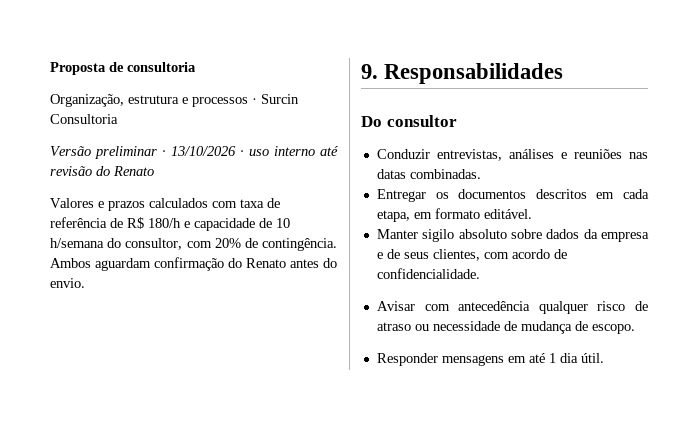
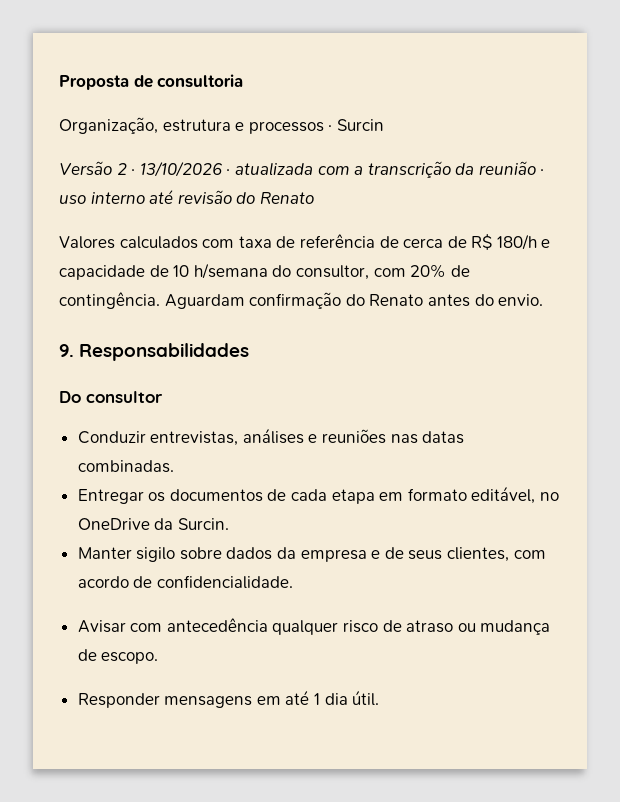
- Organização, estrutura e processos · Surcin Consultoria
+ Organização, estrutura e processos · Surcin
- Versão preliminar · 13/10/2026 · uso interno até revisão do Renato
+ Versão 2 · 13/10/2026 · atualizada com a transcrição da reunião · uso interno até revisão do Renato
- Valores e prazos calculados com taxa de referência de R$ 180/h e capacidade de 10 h/semana do consultor, com 20% de contingência.
+ Valores calculados com taxa de referência de cerca de R$ 180/h e capacidade de 10 h/semana do consultor, com 20% de contingência.
- Ambos aguardam confirmação do Renato antes do envio.
+ Aguardam confirmação do Renato antes do envio.
- Entregar os documentos descritos em cada etapa, em formato editável.
+ Entregar os documentos de cada etapa em formato editável, no OneDrive da Surcin.
- Manter sigilo absoluto sobre dados da empresa e de seus clientes, com acordo de confidencialidade.
+ Manter sigilo sobre dados da empresa e de seus clientes, com acordo de confidencialidade.
- Avisar com antecedência qualquer risco de atraso ou necessidade de mudança de escopo.
+ Avisar com antecedência qualquer risco de atraso ou mudança de escopo.

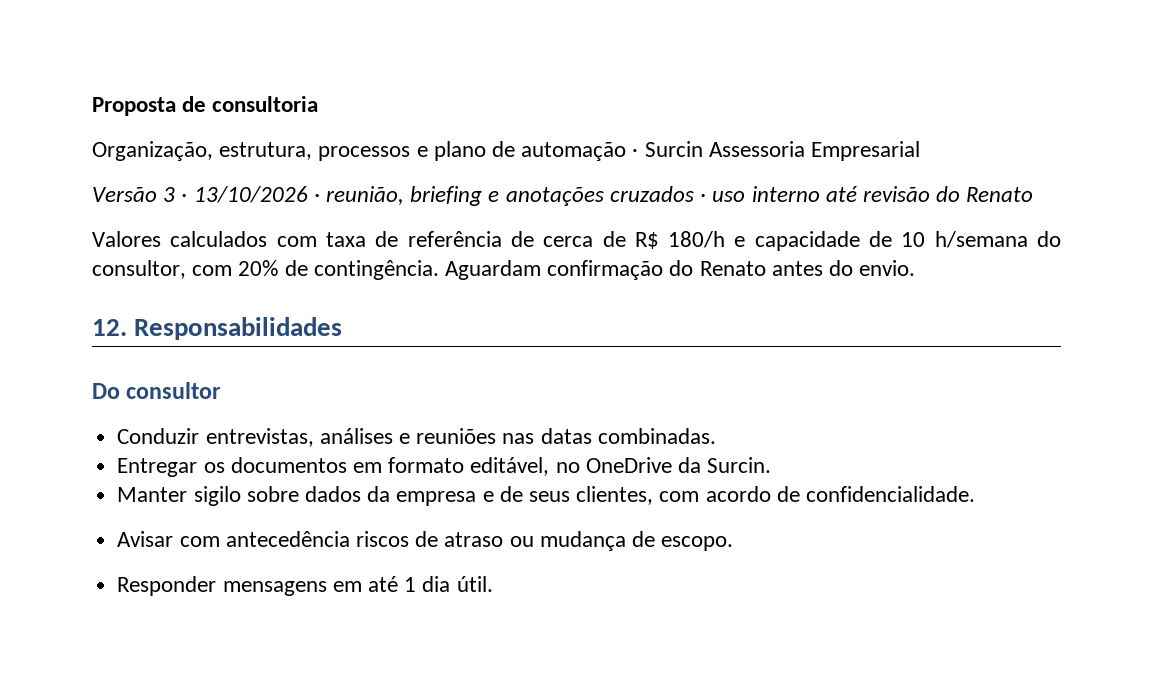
- Organização, estrutura e processos · Surcin
+ Organização, estrutura, processos e plano de automação · Surcin Assessoria Empresarial
- Versão 2 · 13/10/2026 · atualizada com a transcrição da reunião · uso interno até revisão do Renato
+ Versão 3 · 13/10/2026 · reunião, briefing e anotações cruzados · uso interno até revisão do Renato
- 9. Responsabilidades
+ 12. Responsabilidades
- Entregar os documentos de cada etapa em formato editável, no OneDrive da Surcin.
+ Entregar os documentos em formato editável, no OneDrive da Surcin.
- Avisar com antecedência qualquer risco de atraso ou mudança de escopo.
+ Avisar com antecedência riscos de atraso ou mudança de escopo.

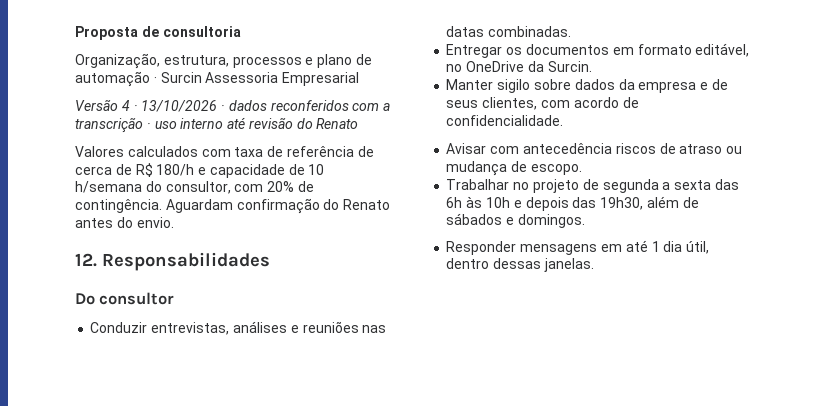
- Versão 3 · 13/10/2026 · reunião, briefing e anotações cruzados · uso interno até revisão do Renato
+ Versão 4 · 13/10/2026 · dados reconferidos com a transcrição · uso interno até revisão do Renato
+ Trabalhar no projeto de segunda a sexta das 6h às 10h e depois das 19h30, além de sábados e domingos.
- Responder mensagens em até 1 dia útil.
+ Responder mensagens em até 1 dia útil, dentro dessas janelas.

